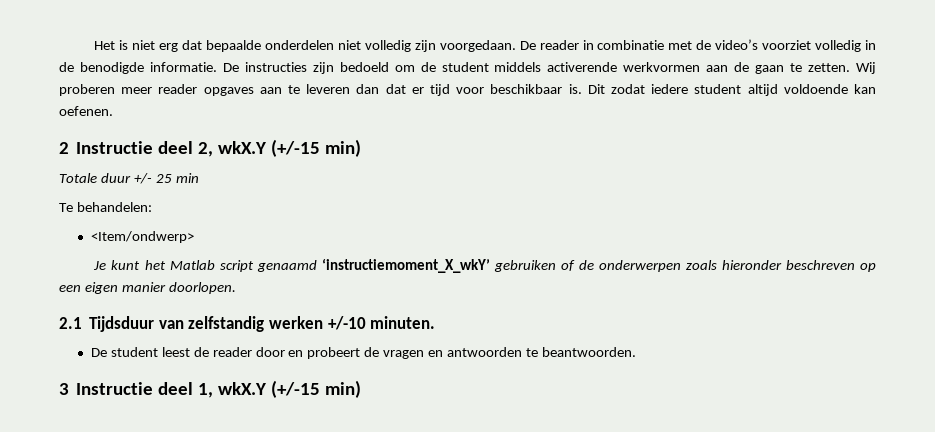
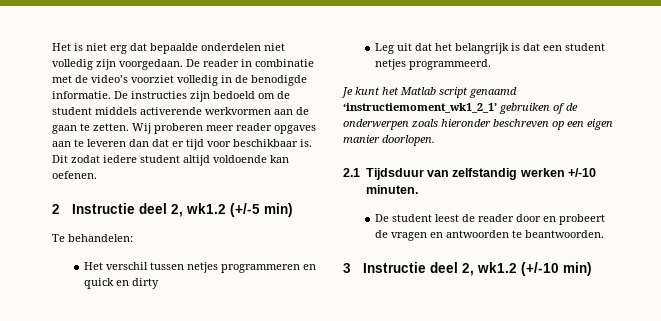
- 2 Instructie deel 2, wkX.Y (+/-15 min)
+ 2 Instructie deel 2, wk1.2 (+/-5 min)
- Totale duur +/- 25 min
  Te behandelen:
- <Item/ondwerp>
+ Het verschil tussen netjes programmeren en quick en dirty
+ Leg uit dat het belangrijk is dat een student netjes programmeerd.
- Je kunt het Matlab script genaamd ‘instructiemoment_X_wkY’ gebruiken of de onderwerpen zoals hieronder beschreven op een eigen manier doorlopen.
+ Je kunt het Matlab script genaamd ‘instructiemoment_wk1_2_1’ gebruiken of de onderwerpen zoals hieronder beschreven op een eigen manier doorlopen.
- 3 Instructie deel 1, wkX.Y (+/-15 min)
+ 3 Instructie deel 2, wk1.2 (+/-10 min)

